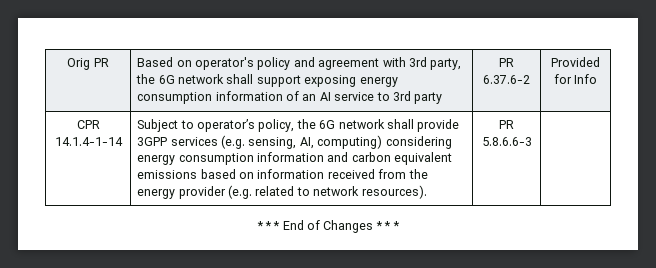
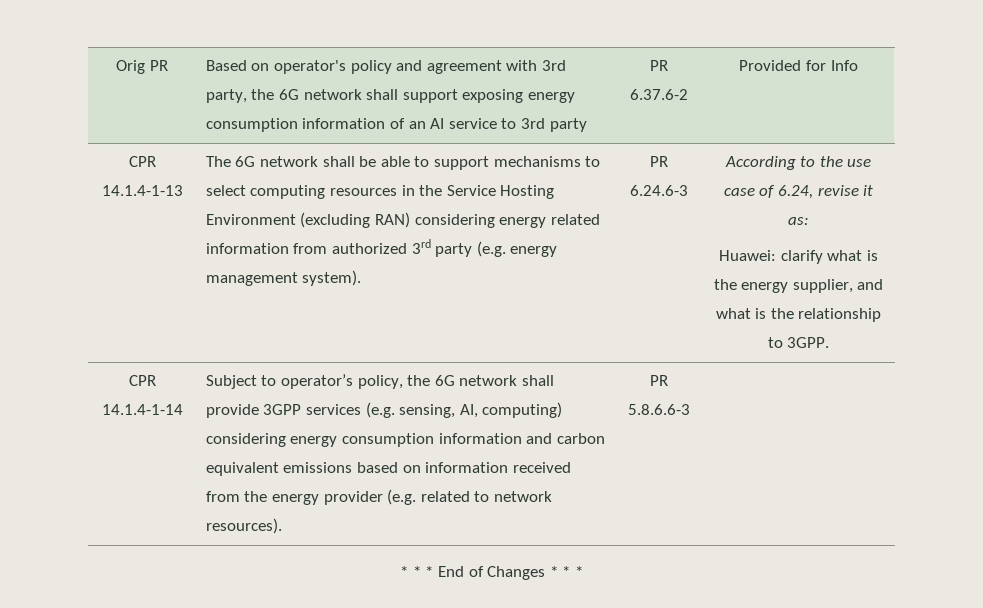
+ CPR 14.1.4-1-13 | The 6G network shall be able to support mechanisms to select computing resources in the Service Hosting Environment (excluding RAN) considering energy related information from authorized 3rd party (e.g. energy management system). | PR 6.24.6-3 | According to the use case of 6.24, revise it as:
+ Huawei: clarify what is the energy supplier, and what is the relationship to 3GPP.

